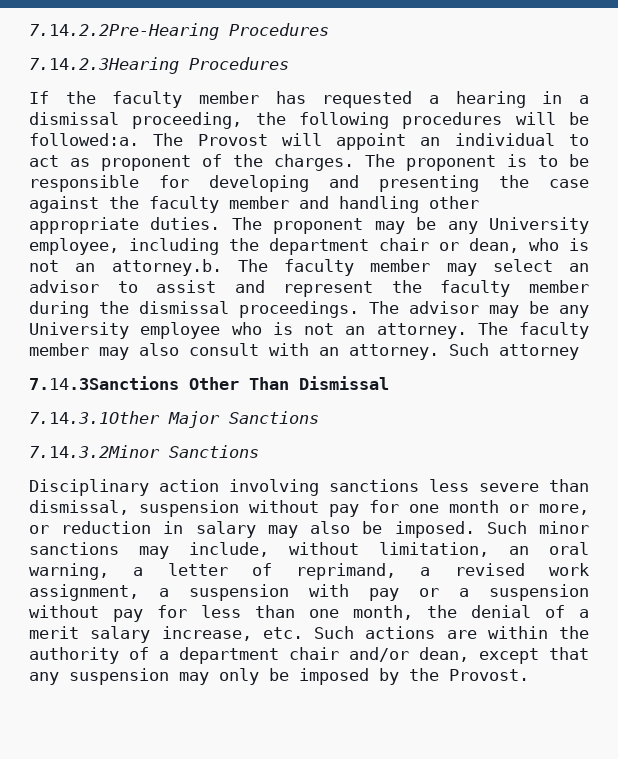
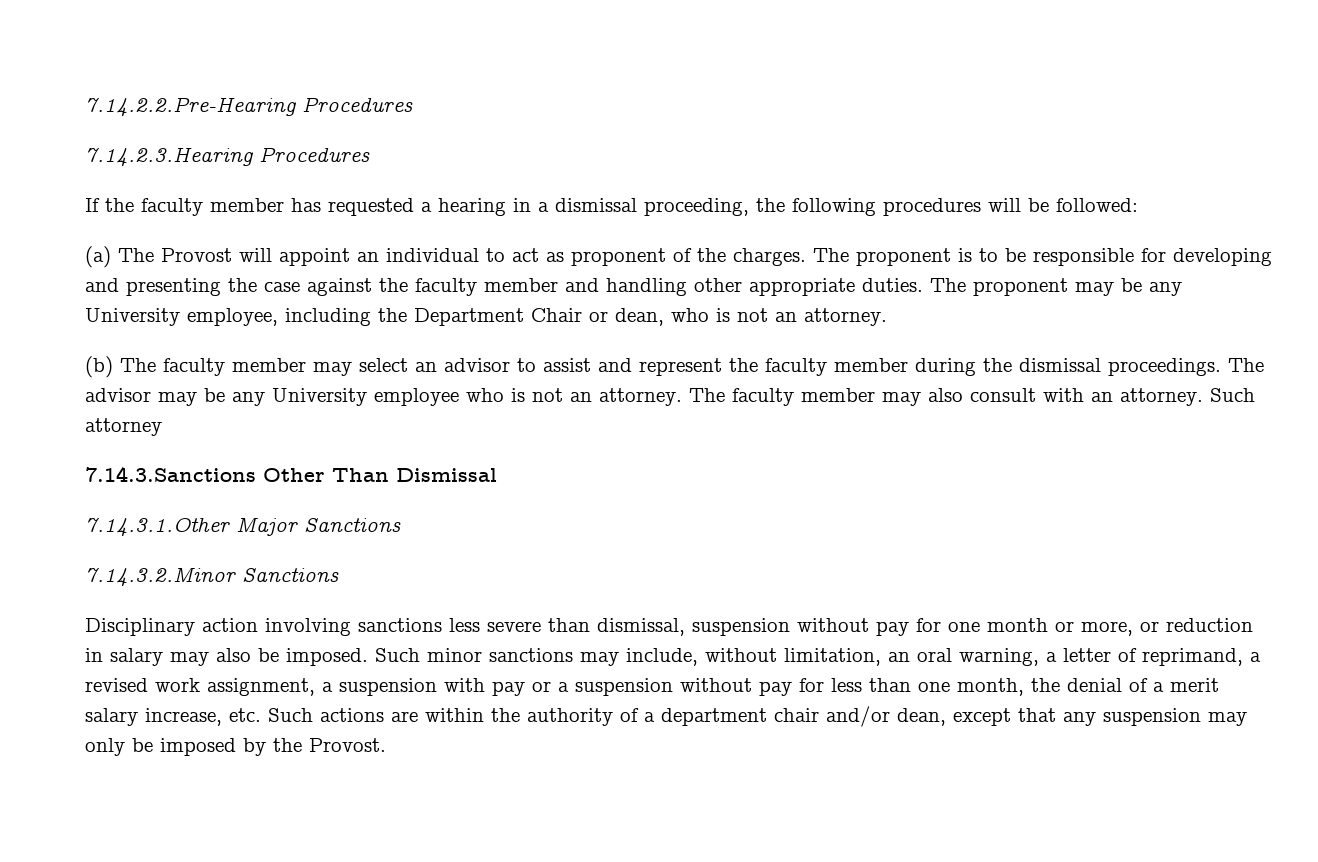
- 7.14.2.2Pre-Hearing Procedures
- 7.14.2.3Hearing Procedures
+ 7.14.2.2.Pre-Hearing Procedures
+ 7.14.2.3.Hearing Procedures
- If the faculty member has requested a hearing in a dismissal proceeding, the following procedures will be followed:a. The Provost will appoint an individual to act as proponent of the charges.
+ If the faculty member has requested a hearing in a dismissal proceeding, the following procedures will be followed:
+ (a) The Provost will appoint an individual to act as proponent of the charges.
- The proponent may be any University employee, including the department chair or dean, who is not an attorney.b. The faculty member may select an advisor to assist and represent the faculty member during the dismissal proceedings.
+ The proponent may be any University employee, including the Department Chair or dean, who is not an attorney.
+ (b) The faculty member may select an advisor to assist and represent the faculty member during the dismissal proceedings.
- 7.14.3Sanctions Other Than Dismissal
+ 7.14.3.Sanctions Other Than Dismissal
- 7.14.3.1Other Major Sanctions
+ 7.14.3.1.Other Major Sanctions
- 7.14.3.2Minor Sanctions
+ 7.14.3.2.Minor Sanctions

